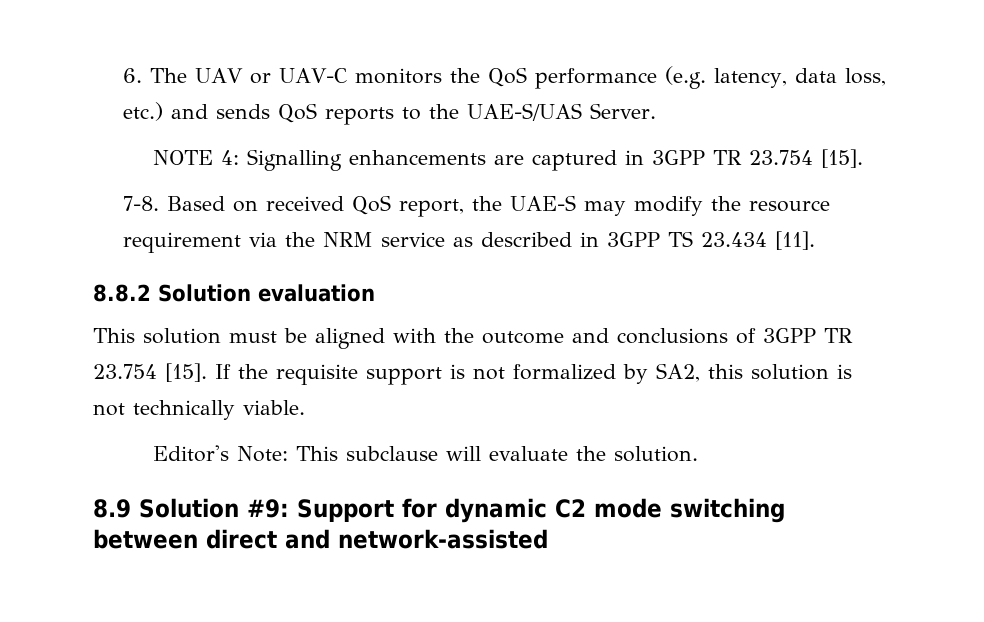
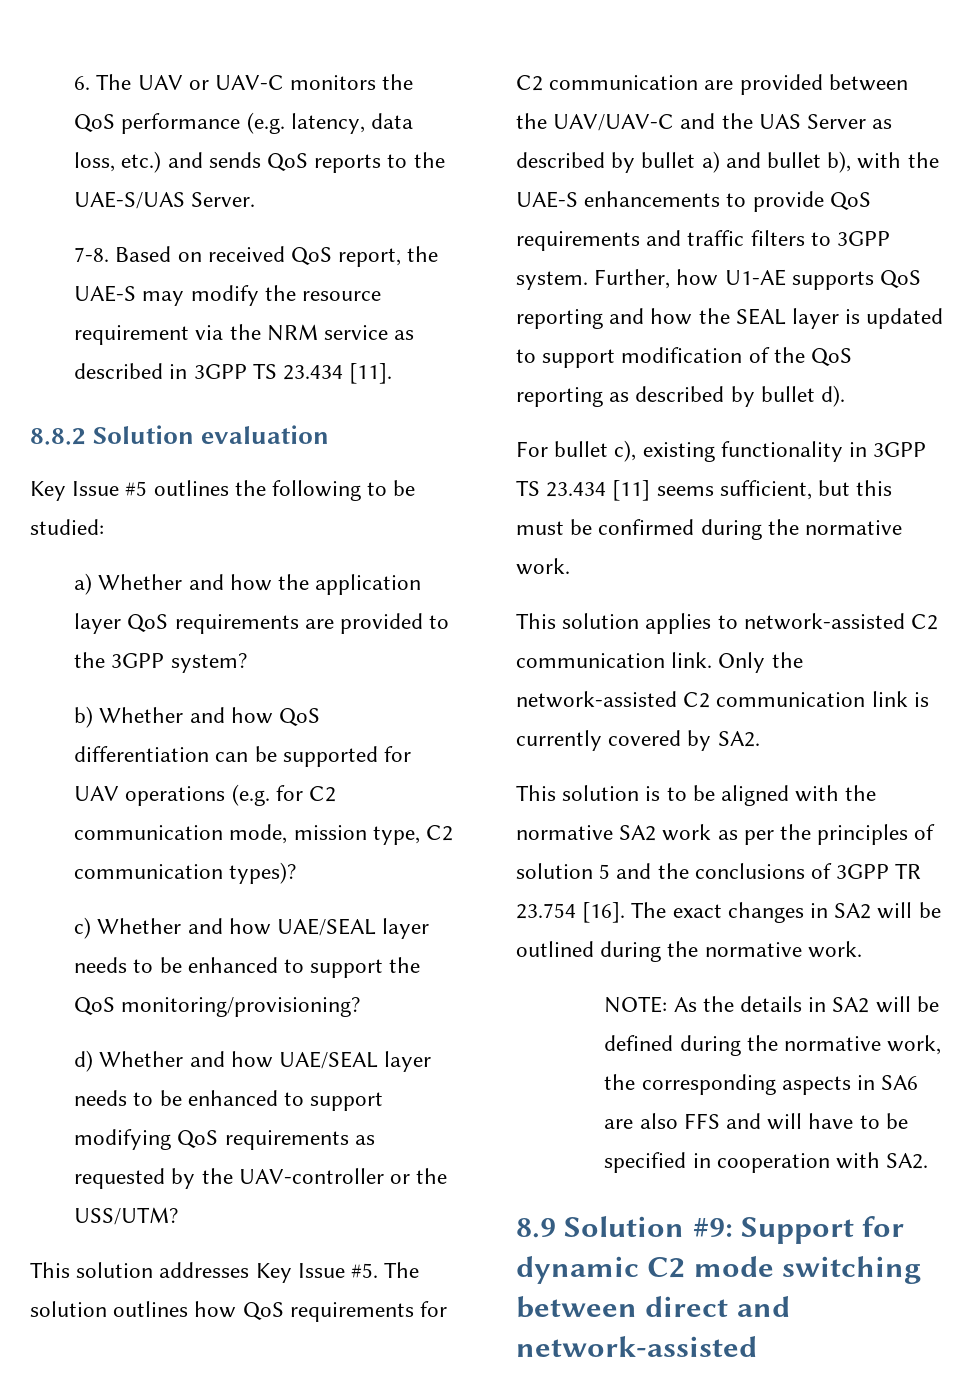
- NOTE 4: Signalling enhancements are captured in 3GPP TR 23.754 [15].
- This solution must be aligned with the outcome and conclusions of 3GPP TR 23.754 [15]. If the requisite support is not formalized by SA2, this solution is not technically viable.
- Editor's Note: This subclause will evaluate the solution.
+ Key Issue #5 outlines the following to be studied:
+ a) Whether and how the application layer QoS requirements are provided to the 3GPP system?
+ b) Whether and how QoS differentiation can be supported for UAV operations (e.g. for C2 communication mode, mission type, C2 communication types)?
+ c) Whether and how UAE/SEAL layer needs to be enhanced to support the QoS monitoring/provisioning?
+ d) Whether and how UAE/SEAL layer needs to be enhanced to support modifying QoS requirements as requested by the UAV-controller or the USS/UTM?
+ This solution addresses Key Issue #5. The solution outlines how QoS requirements for C2 communication are provided between the UAV/UAV-C and the UAS Server as described by bullet a) and bullet b), with the UAE-S enhancements to provide QoS requirements and traffic filters to 3GPP system. Further, how U1-AE supports QoS reporting and how the SEAL layer is updated to support modification of the QoS reporting as described by bullet d).
+ For bullet c), existing functionality in 3GPP TS 23.434 [11] seems sufficient, but this must be confirmed during the normative work.
+ This solution applies to network-assisted C2 communication link. Only the network-assisted C2 communication link is currently covered by SA2.
+ This solution is to be aligned with the normative SA2 work as per the principles of solution 5 and the conclusions of 3GPP TR 23.754 [16]. The exact changes in SA2 will be outlined during the normative work.
+ NOTE: As the details in SA2 will be defined during the normative work, the corresponding aspects in SA6 are also FFS and will have to be specified in cooperation with SA2.

